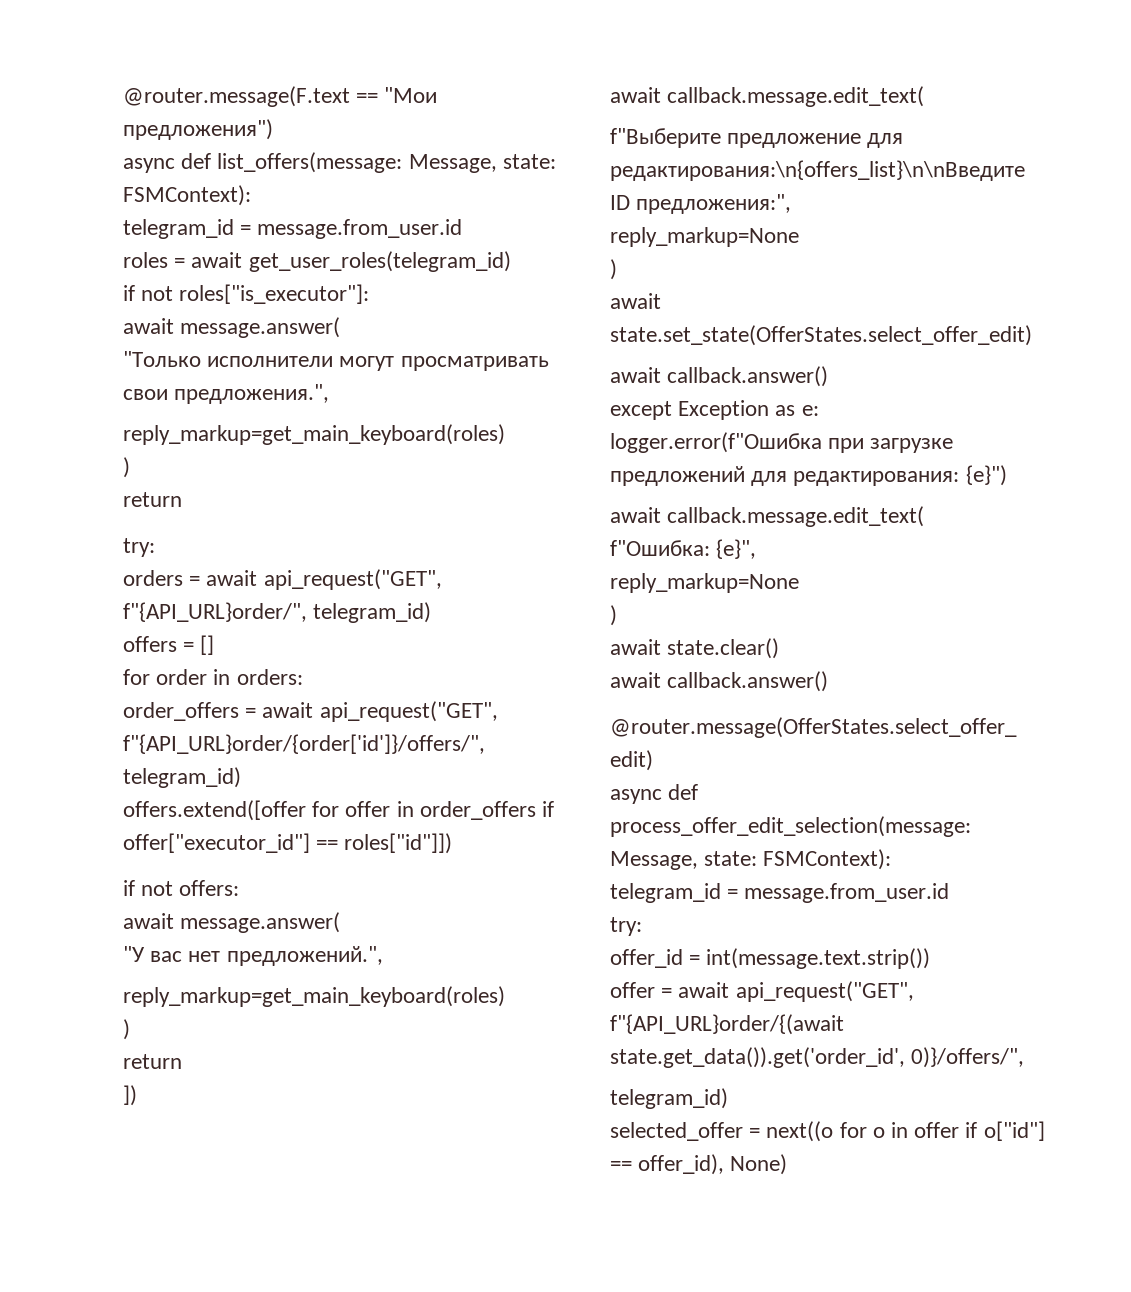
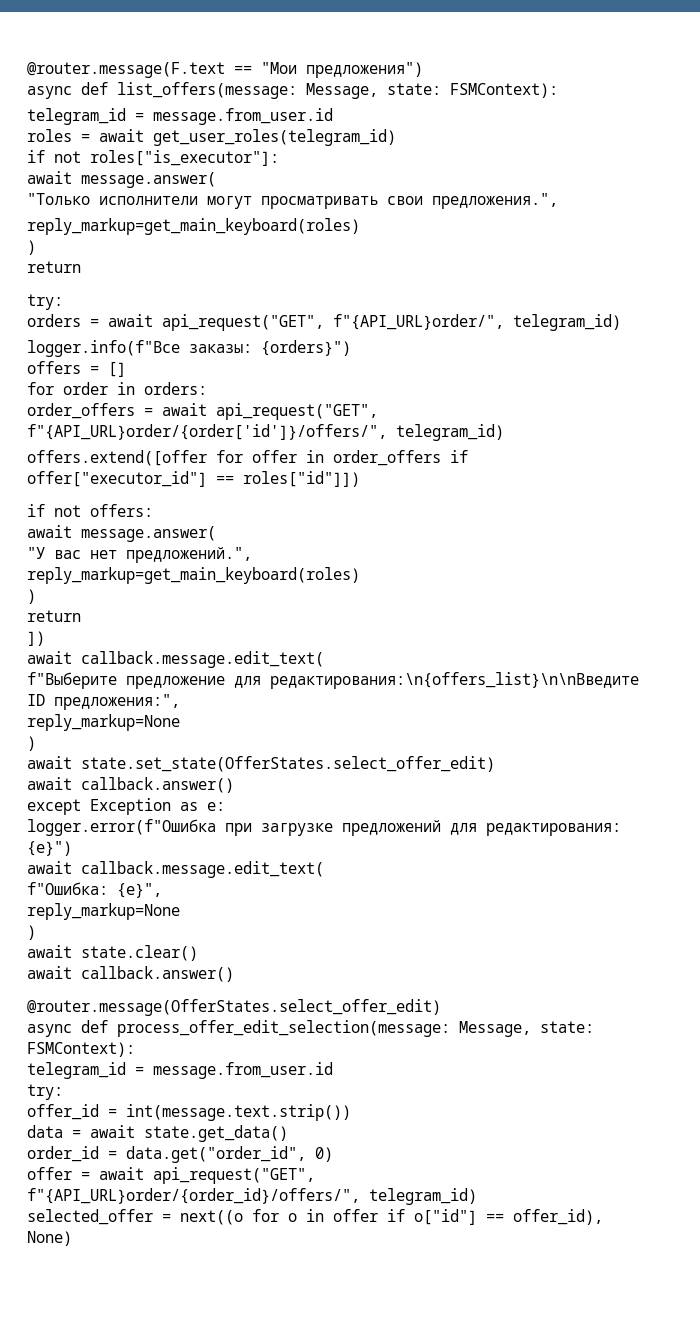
+ logger.info(f"Все заказы: {orders}")
+ data = await state.get_data()
+ order_id = data.get("order_id", 0)
- offer = await api_request("GET", f"{API_URL}order/{(await state.get_data()).get('order_id', 0)}/offers/",
- telegram_id)
+ offer = await api_request("GET", f"{API_URL}order/{order_id}/offers/", telegram_id)

